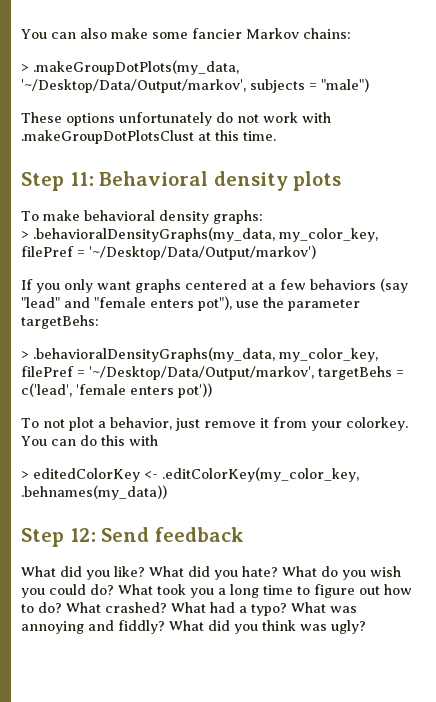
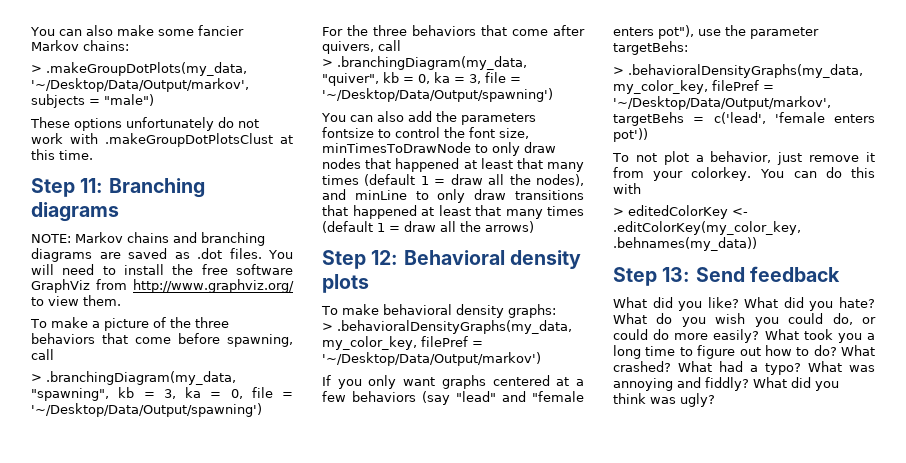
- Step 11: Behavioral density plots
+ Step 11: Branching diagrams
+ NOTE: Markov chains and branching diagrams are saved as .dot files. You will need to install the free software GraphViz from http://www.graphviz.org/ to view them.
+ To make a picture of the three behaviors that come before spawning, call
+ > .branchingDiagram(my_data, "spawning", kb = 3, ka = 0, file = '~/Desktop/Data/Output/spawning')
+ For the three behaviors that come after quivers, call
+ > .branchingDiagram(my_data, "quiver", kb = 0, ka = 3, file = '~/Desktop/Data/Output/spawning')
+ You can also add the parameters fontsize to control the font size, minTimesToDrawNode to only draw nodes that happened at least that many times (default 1 = draw all the nodes), and minLine to only draw transitions that happened at least that many times (default 1 = draw all the arrows)
+ Step 12: Behavioral density plots
- Step 12: Send feedback
+ Step 13: Send feedback
- What do you wish you could do?
+ What do you wish you could do, or could do more easily?

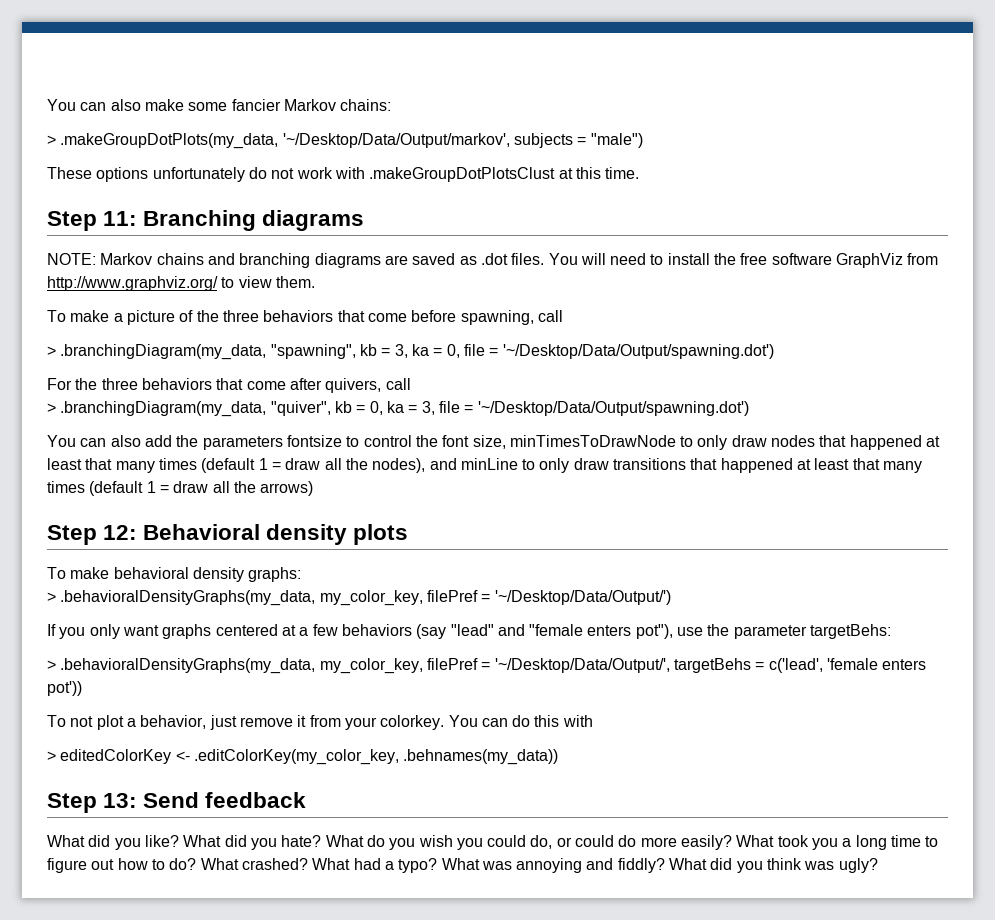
- > .branchingDiagram(my_data, "spawning", kb = 3, ka = 0, file = '~/Desktop/Data/Output/spawning')
+ > .branchingDiagram(my_data, "spawning", kb = 3, ka = 0, file = '~/Desktop/Data/Output/spawning.dot')
- > .branchingDiagram(my_data, "quiver", kb = 0, ka = 3, file = '~/Desktop/Data/Output/spawning')
+ > .branchingDiagram(my_data, "quiver", kb = 0, ka = 3, file = '~/Desktop/Data/Output/spawning.dot')
- > .behavioralDensityGraphs(my_data, my_color_key, filePref = '~/Desktop/Data/Output/markov')
+ > .behavioralDensityGraphs(my_data, my_color_key, filePref = '~/Desktop/Data/Output/')
- > .behavioralDensityGraphs(my_data, my_color_key, filePref = '~/Desktop/Data/Output/markov', targetBehs = c('lead', 'female enters pot'))
+ > .behavioralDensityGraphs(my_data, my_color_key, filePref = '~/Desktop/Data/Output/', targetBehs = c('lead', 'female enters pot'))

